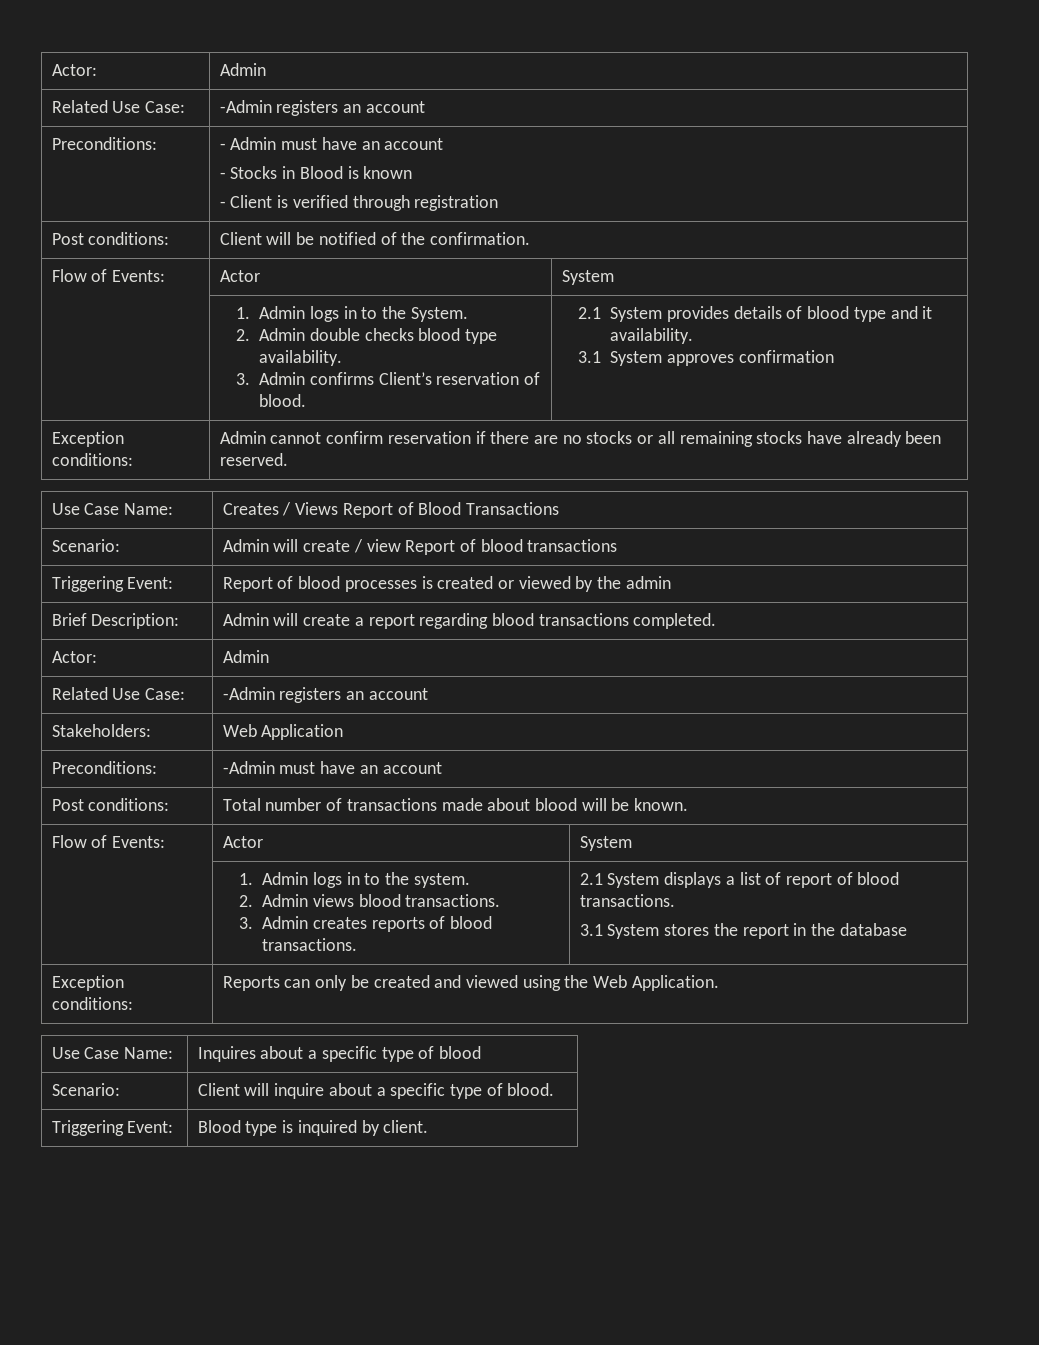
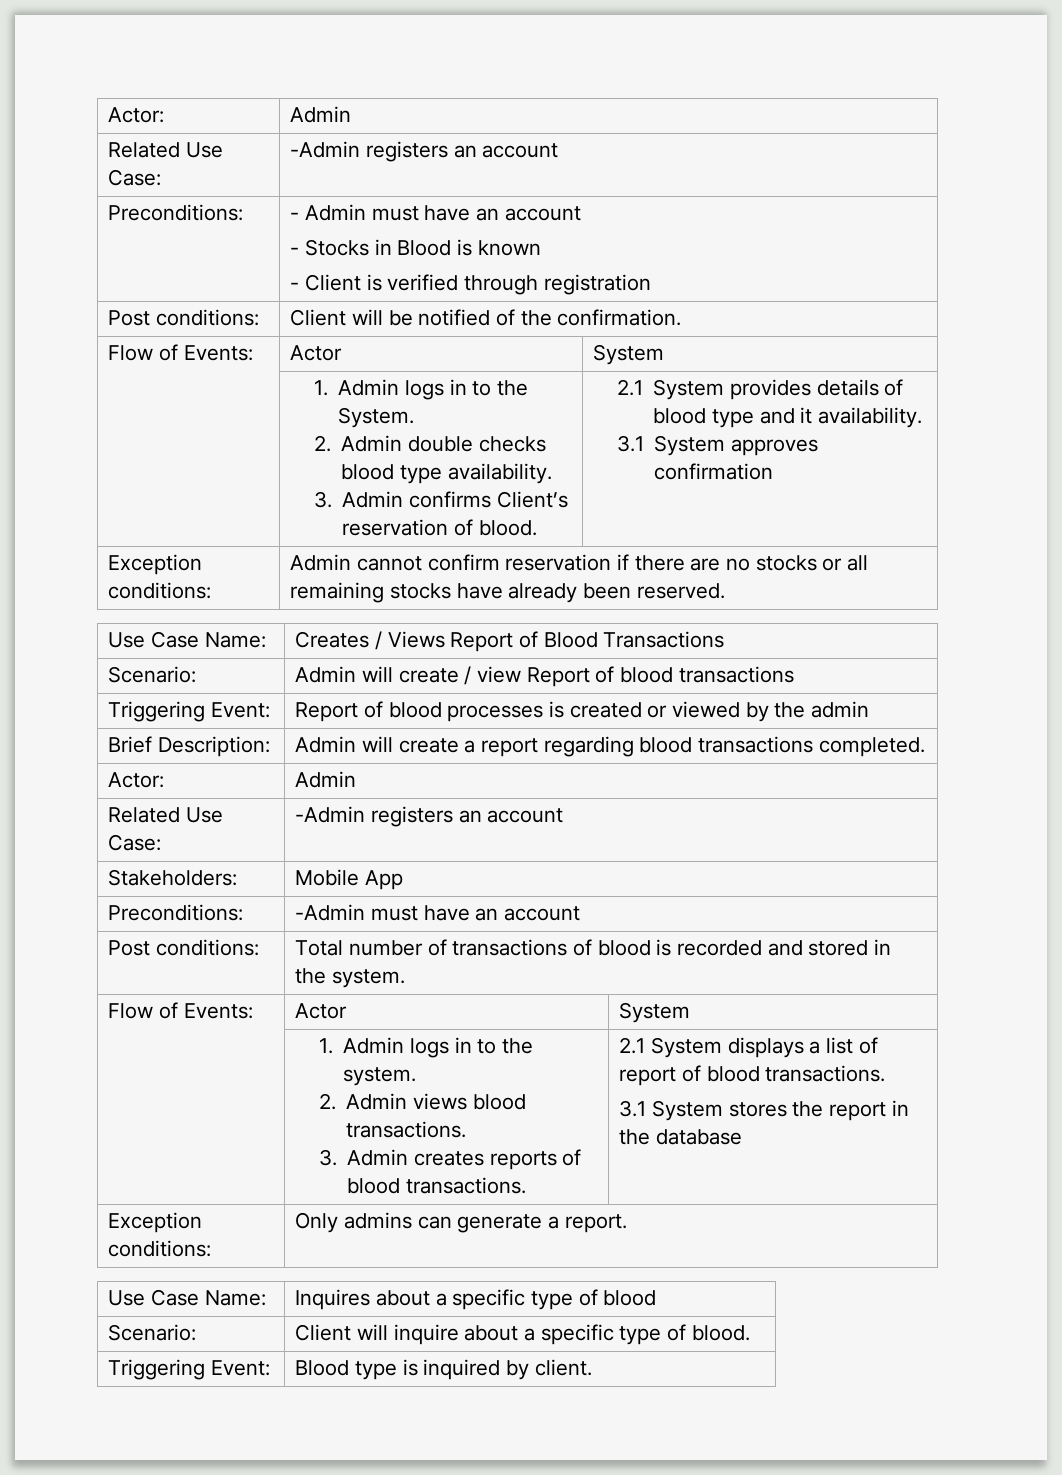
- Stakeholders: | Web Application
+ Stakeholders: | Mobile App
- Post conditions: | Total number of transactions made about blood will be known.
+ Post conditions: | Total number of transactions of blood is recorded and stored in the system.
- Exception conditions: | Reports can only be created and viewed using the Web Application.
+ Exception conditions: | Only admins can generate a report.

